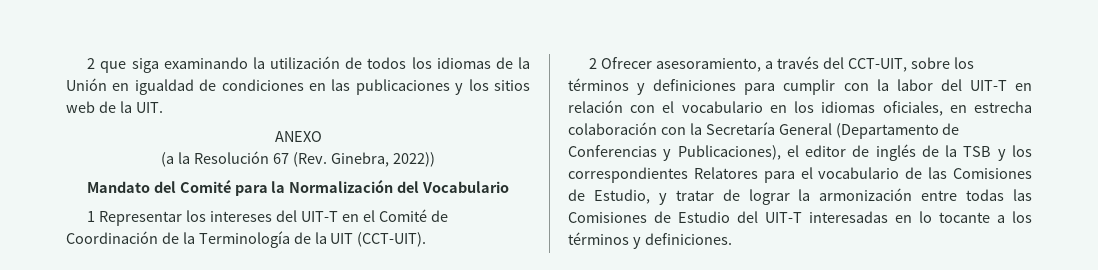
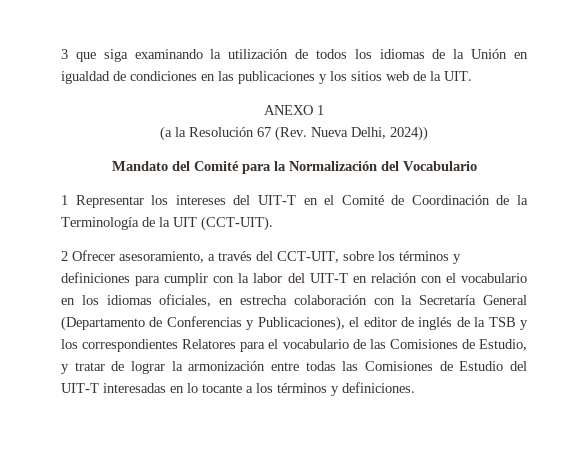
- 2 que siga examinando la utilización de todos los idiomas de la Unión en igualdad de condiciones en las publicaciones y los sitios web de la UIT.
+ 3 que siga examinando la utilización de todos los idiomas de la Unión en igualdad de condiciones en las publicaciones y los sitios web de la UIT.
- ANEXO
+ ANEXO 1
- (a la Resolución 67 (Rev. Ginebra, 2022))
+ (a la Resolución 67 (Rev. Nueva Delhi, 2024))

